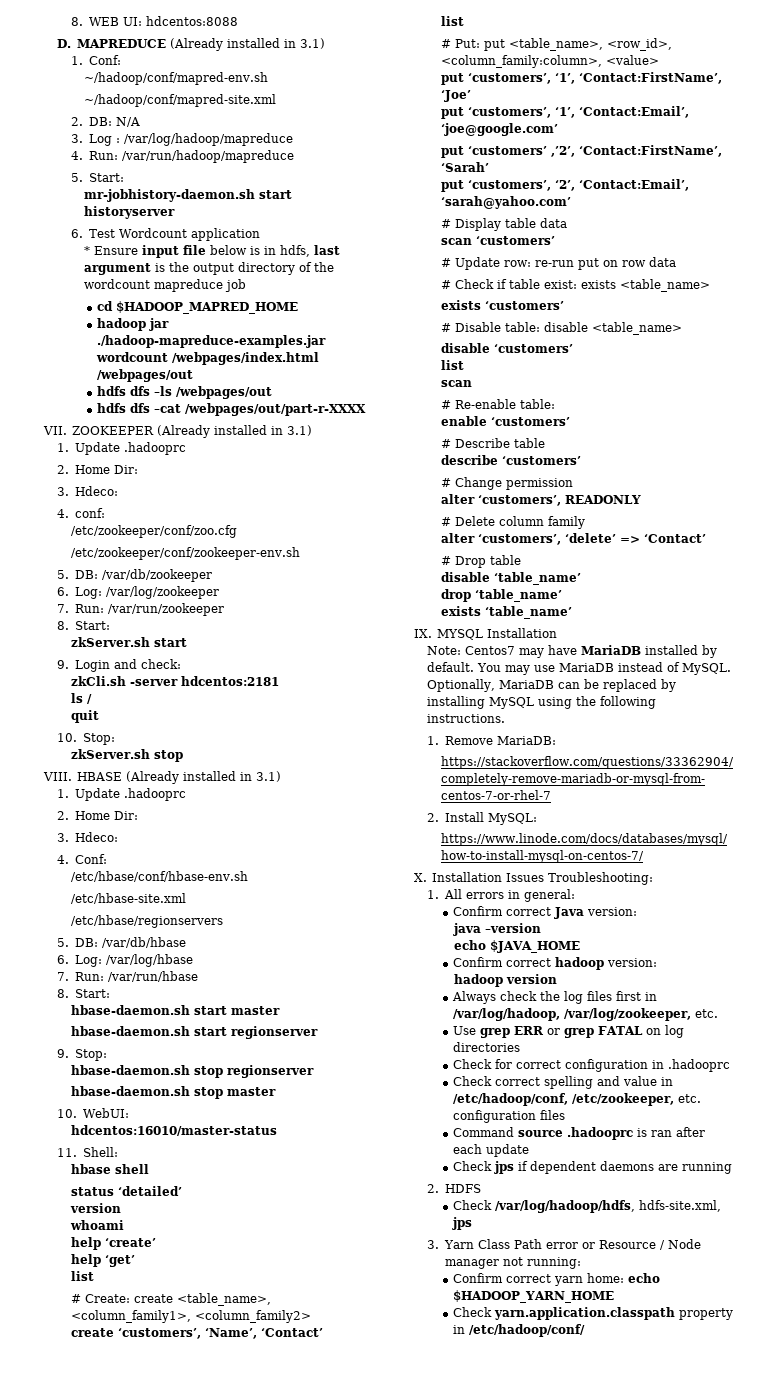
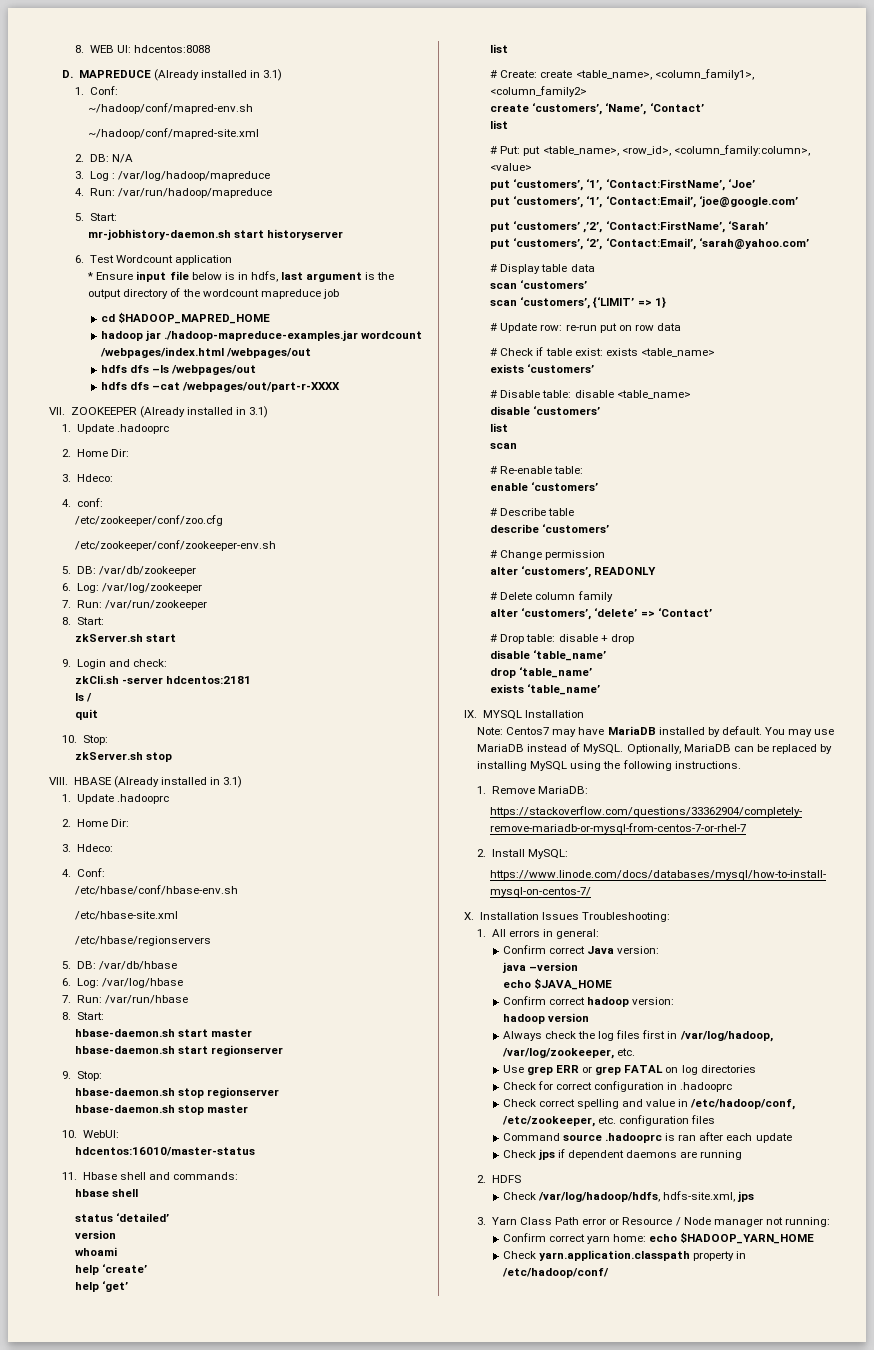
- 11. Shell:
+ 11. Hbase shell and commands:
+ scan ‘customers’, {‘LIMIT’ => 1}
- # Drop table
+ # Drop table: disable + drop

